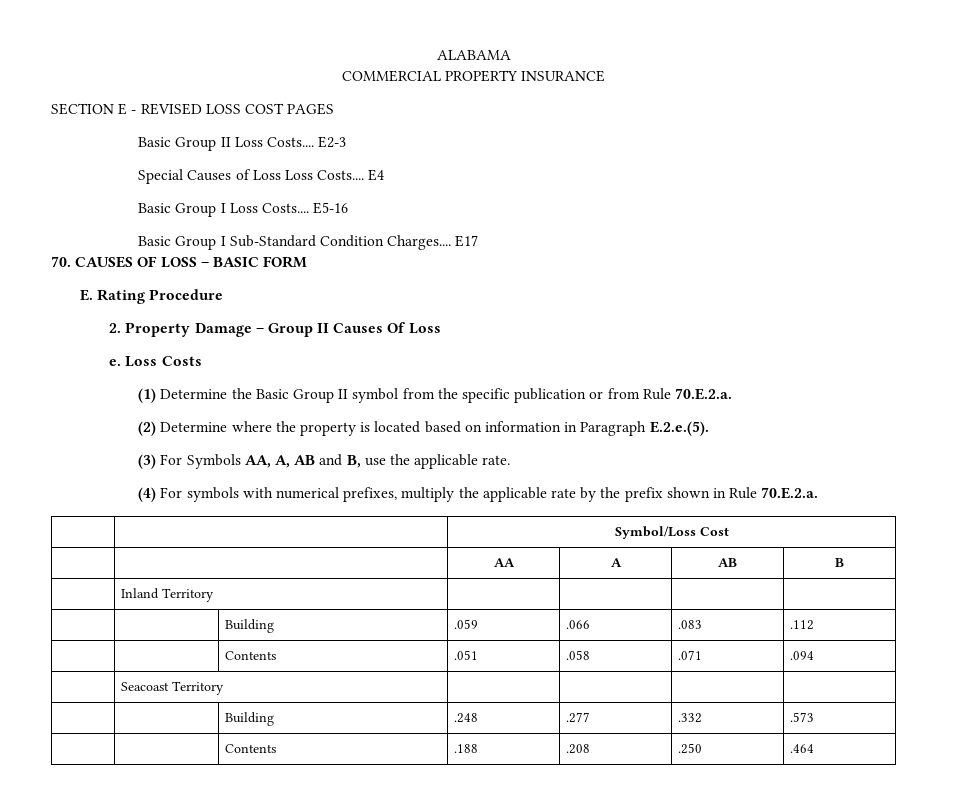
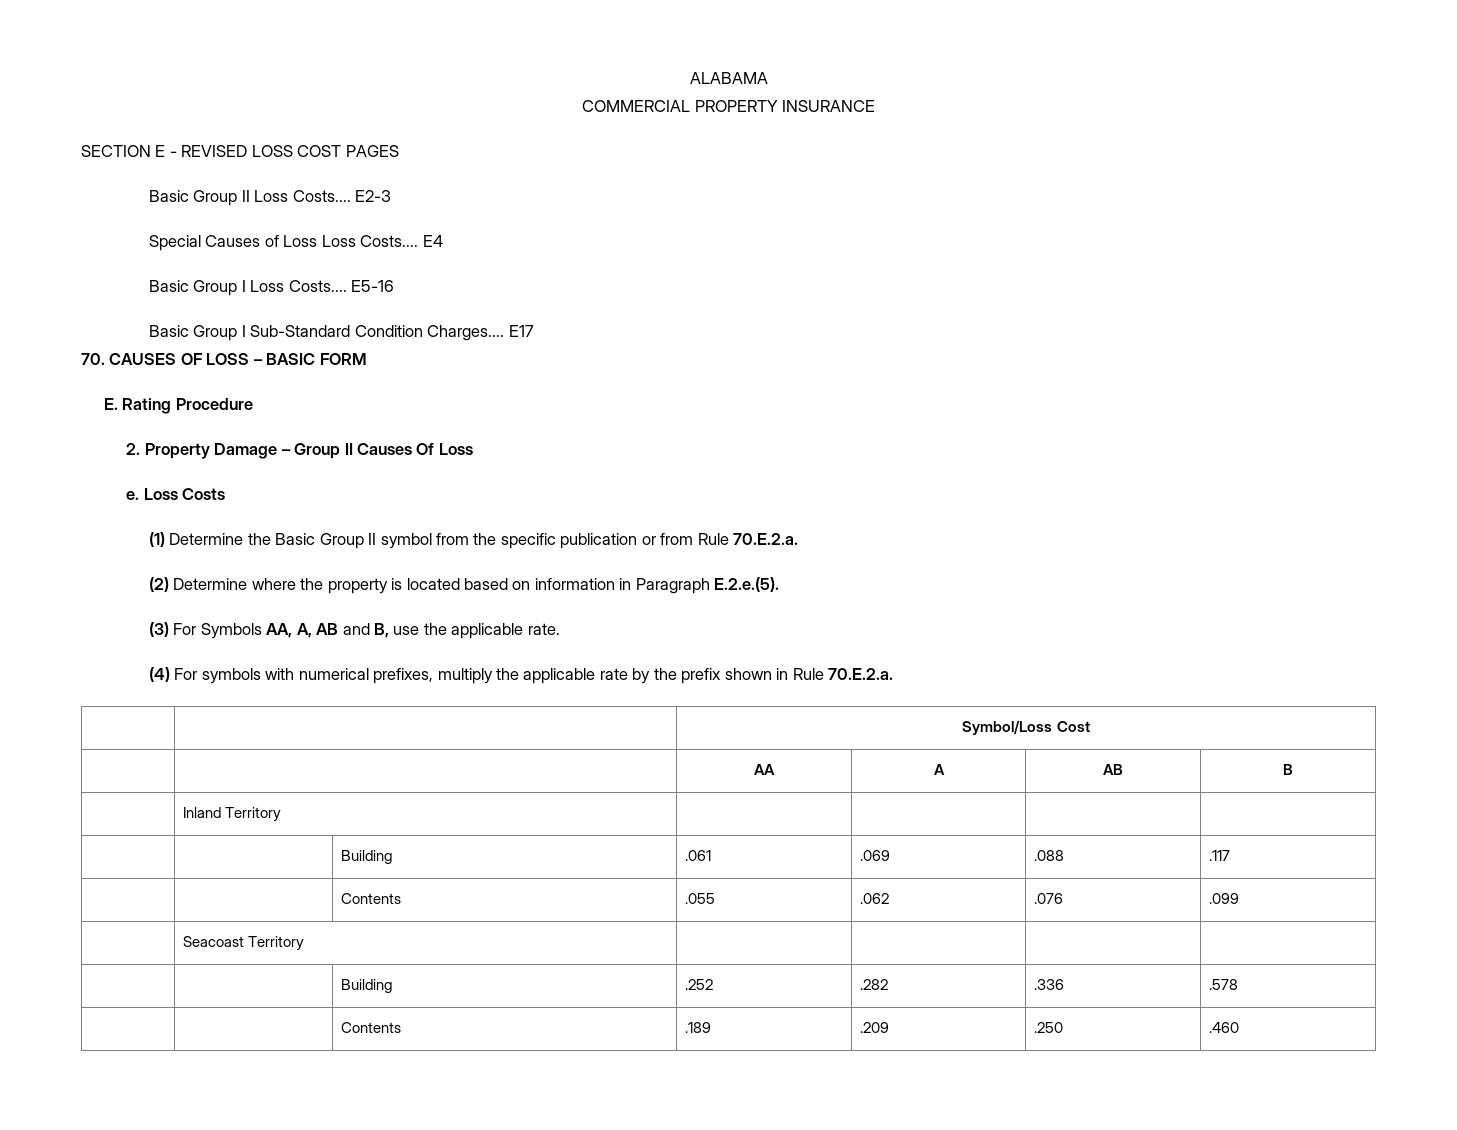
- | | Building | .059 | .066 | .083 | .112
- | | Contents | .051 | .058 | .071 | .094
+ | | Building | .061 | .069 | .088 | .117
+ | | Contents | .055 | .062 | .076 | .099
- | | Building | .248 | .277 | .332 | .573
- | | Contents | .188 | .208 | .250 | .464
+ | | Building | .252 | .282 | .336 | .578
+ | | Contents | .189 | .209 | .250 | .460

